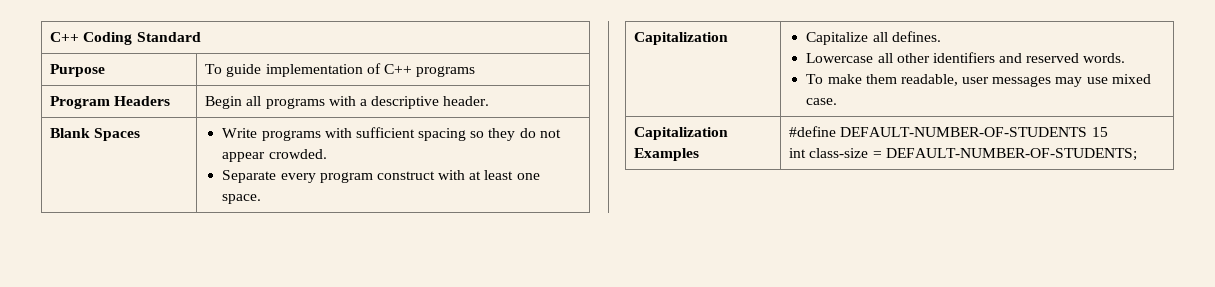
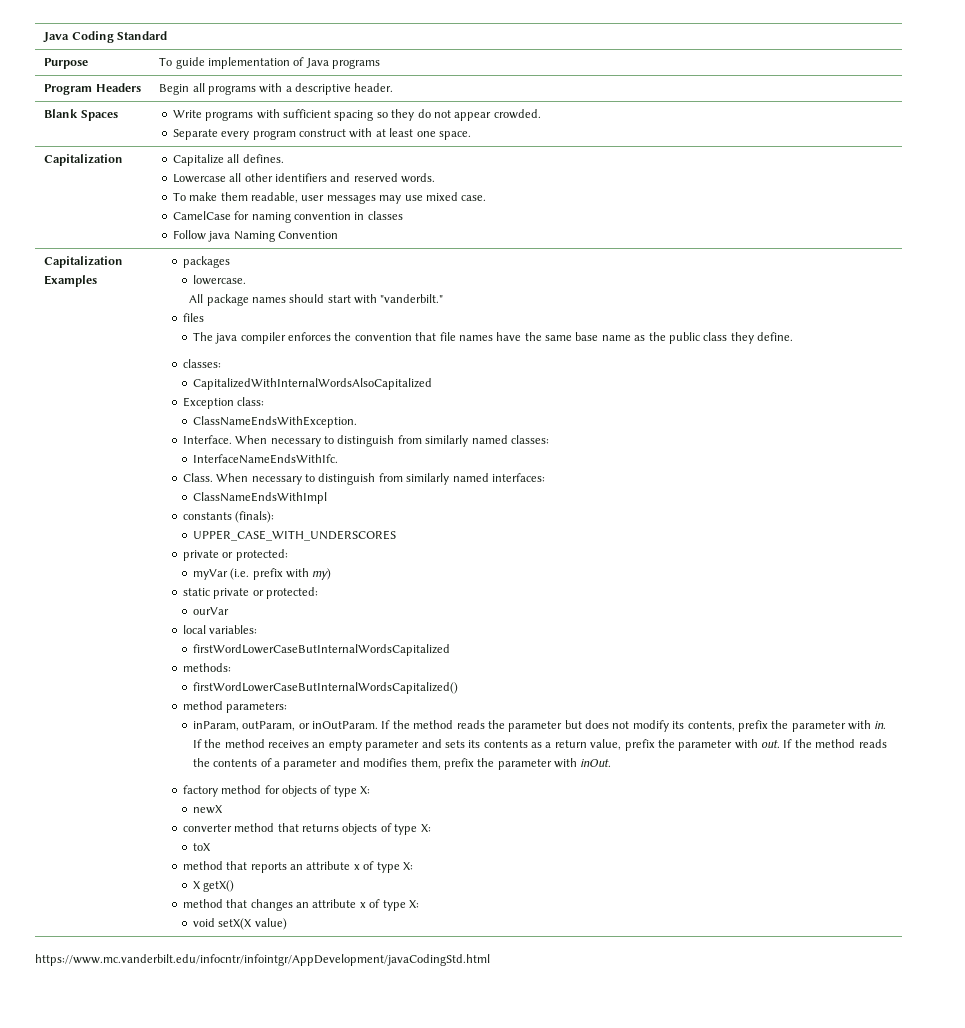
- C++ Coding Standard
+ Java Coding Standard
- Purpose | To guide implementation of C++ programs
+ Purpose | To guide implementation of Java programs
  Capitalization | Capitalize all defines.
  Lowercase all other identifiers and reserved words.
  To make them readable, user messages may use mixed case.
- Capitalization Examples | #define DEFAULT-NUMBER-OF-STUDENTS 15
- int class-size = DEFAULT-NUMBER-OF-STUDENTS;
+ CamelCase for naming convention in classes
+ Follow java Naming Convention
+ Capitalization Examples | packages
+ lowercase.
+ All package names should start with "vanderbilt."
+ files
+ The java compiler enforces the convention that file names have the same base name as the public class they define.
+ classes:
+ CapitalizedWithInternalWordsAlsoCapitalized
+ Exception class:
+ ClassNameEndsWithException.
+ Interface. When necessary to distinguish from similarly named classes:
+ InterfaceNameEndsWithIfc.
+ Class. When necessary to distinguish from similarly named interfaces:
+ ClassNameEndsWithImpl
+ constants (finals):
+ UPPER_CASE_WITH_UNDERSCORES
+ private or protected:
+ myVar (i.e. prefix with my)
+ static private or protected:
+ ourVar
+ local variables:
+ firstWordLowerCaseButInternalWordsCapitalized
+ methods:
+ firstWordLowerCaseButInternalWordsCapitalized()
+ method parameters:
+ inParam, outParam, or inOutParam. If the method reads the parameter but does not modify its contents, prefix the parameter with in. If the method receives an empty parameter and sets its contents as a return value, prefix the parameter with out. If the method reads the contents of a parameter and modifies them, prefix the parameter with inOut.
+ factory method for objects of type X:
+ newX
+ converter method that returns objects of type X:
+ toX
+ method that reports an attribute x of type X:
+ X getX()
+ method that changes an attribute x of type X:
+ void setX(X value)
+ https://www.mc.vanderbilt.edu/infocntr/infointgr/AppDevelopment/javaCodingStd.html

